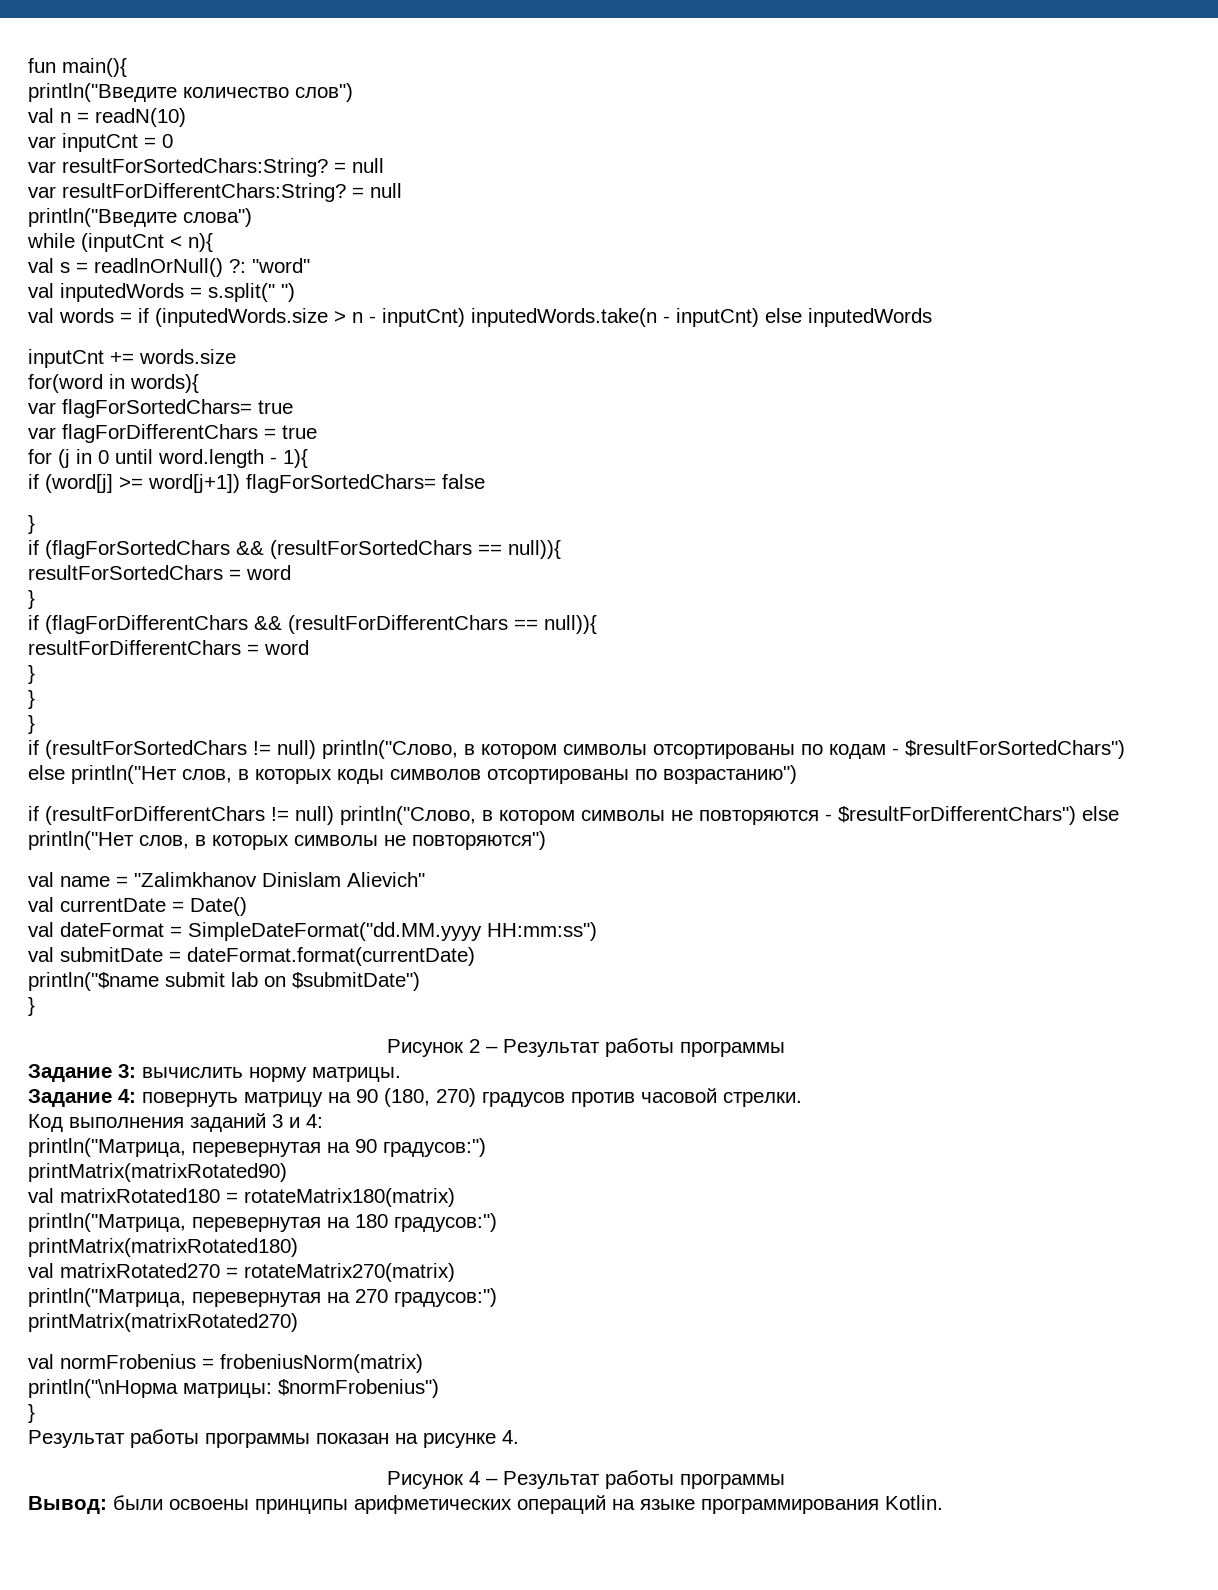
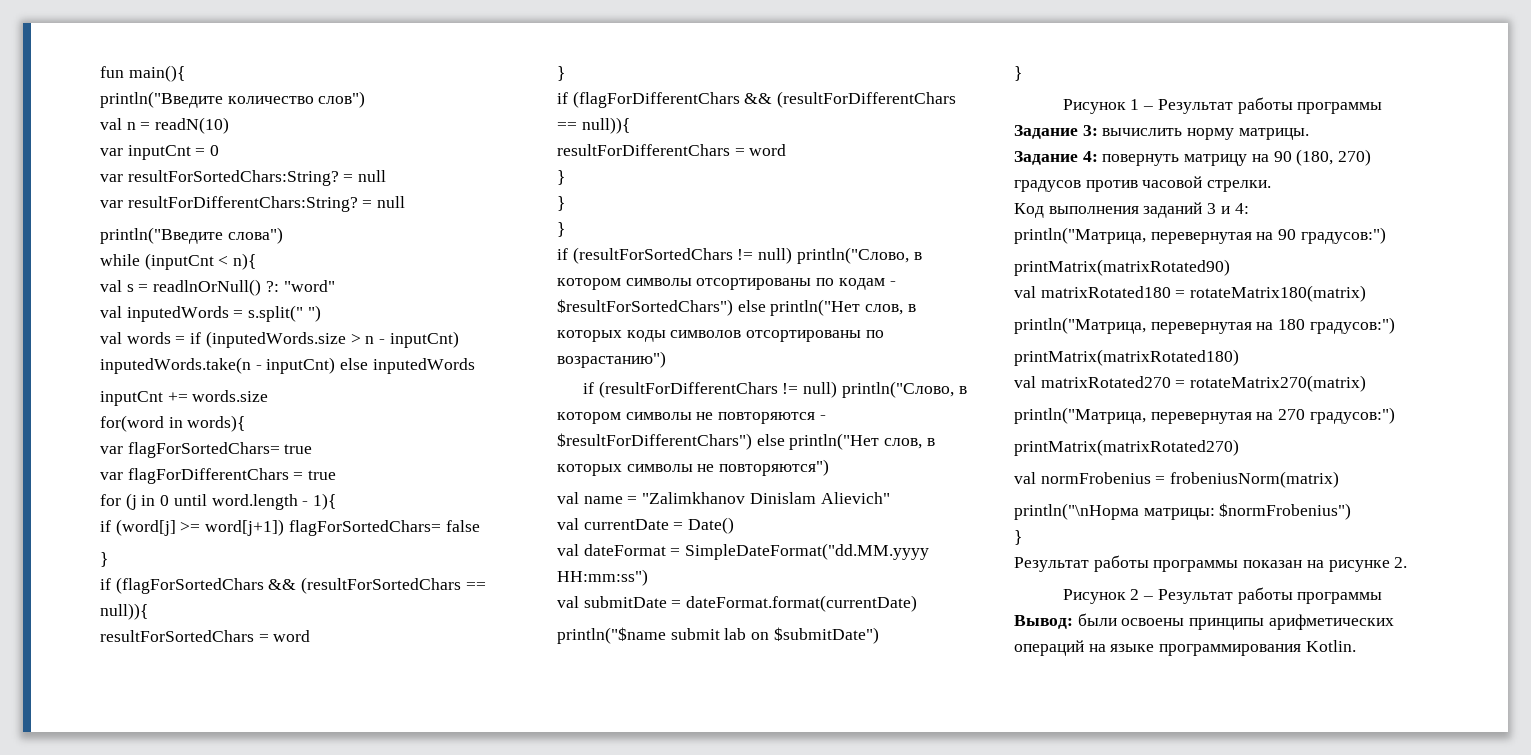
- Рисунок 2 – Результат работы программы
+ Рисунок 1 – Результат работы программы
- Результат работы программы показан на рисунке 4.
- Рисунок 4 – Результат работы программы
+ Результат работы программы показан на рисунке 2.
+ Рисунок 2 – Результат работы программы

